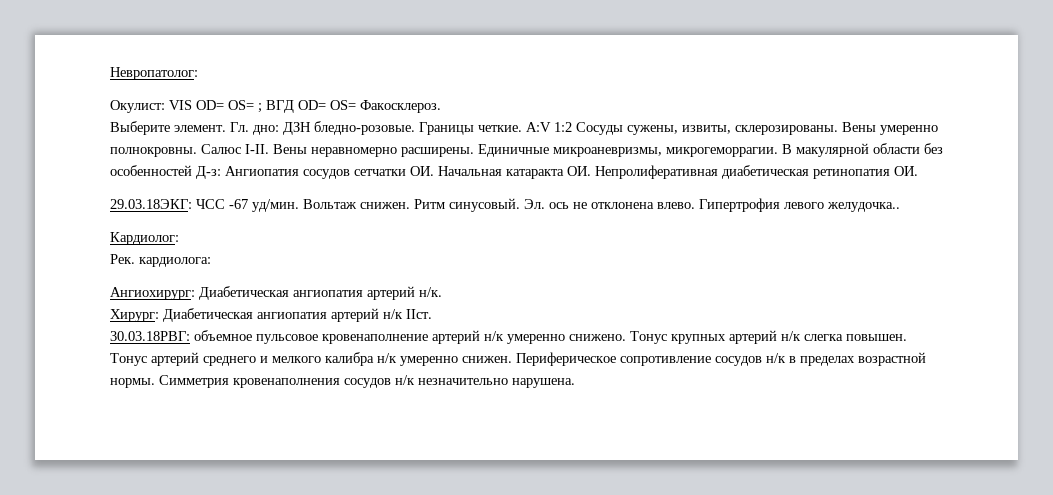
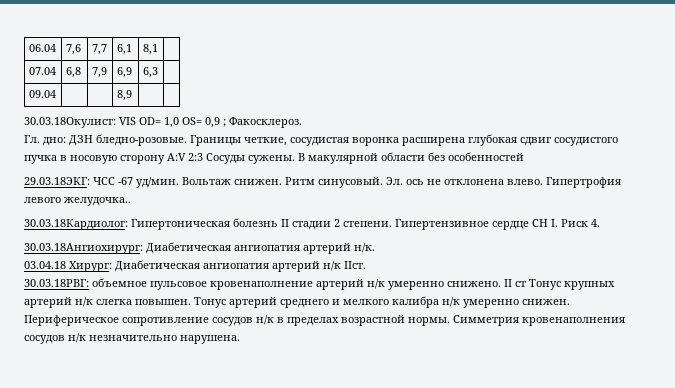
- Невропатолог:
- Окулист: VIS OD= OS= ; ВГД OD= OS= Факосклероз.
+ 06.04 | 7,6 | 7,7 | 6,1 | 8,1 |
+ 07.04 | 6,8 | 7,9 | 6,9 | 6,3 |
+ 09.04 | | | 8,9 | |
+ 30.03.18Окулист: VIS OD= 1,0 OS= 0,9 ; Факосклероз.
- Выберите элемент.
- Границы четкие. А:V 1:2 Сосуды сужены, извиты, склерозированы. Вены умеренно полнокровны. Салюс I-II. Вены неравномерно расширены. Единичные микроаневризмы, микрогеморрагии.
+ Границы четкие, сосудистая воронка расширена глубокая сдвиг сосудистого пучка в носовую сторону А:V 2:3 Сосуды сужены.
- В макулярной области без особенностей Д-з: Ангиопатия сосудов сетчатки ОИ. Начальная катаракта ОИ. Непролиферативная диабетическая ретинопатия ОИ.
+ В макулярной области без особенностей
- Кардиолог:
- Рек. кардиолога:
- Ангиохирург: Диабетическая ангиопатия артерий н/к.
+ 30.03.18Кардиолог: Гипертоническая болезнь II стадии 2 степени. Гипертензивное сердце СН I. Риск 4.
+ 30.03.18Ангиохирург: Диабетическая ангиопатия артерий н/к.
- Хирург: Диабетическая ангиопатия артерий н/к IIcт.
+ 03.04.18 Хирург: Диабетическая ангиопатия артерий н/к IIcт.
- Тонус крупных артерий н/к слегка повышен.
+ II ст Тонус крупных артерий н/к слегка повышен.

